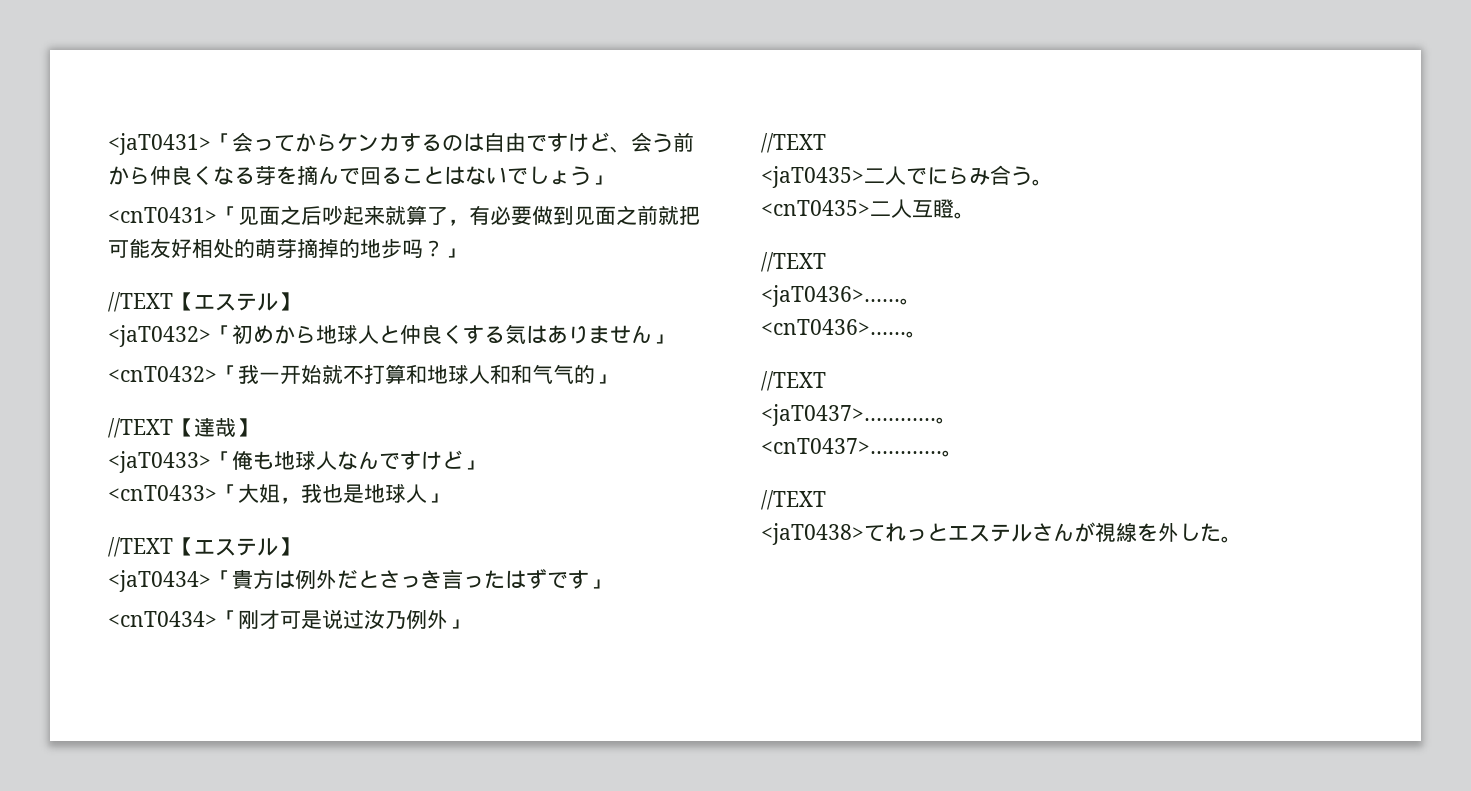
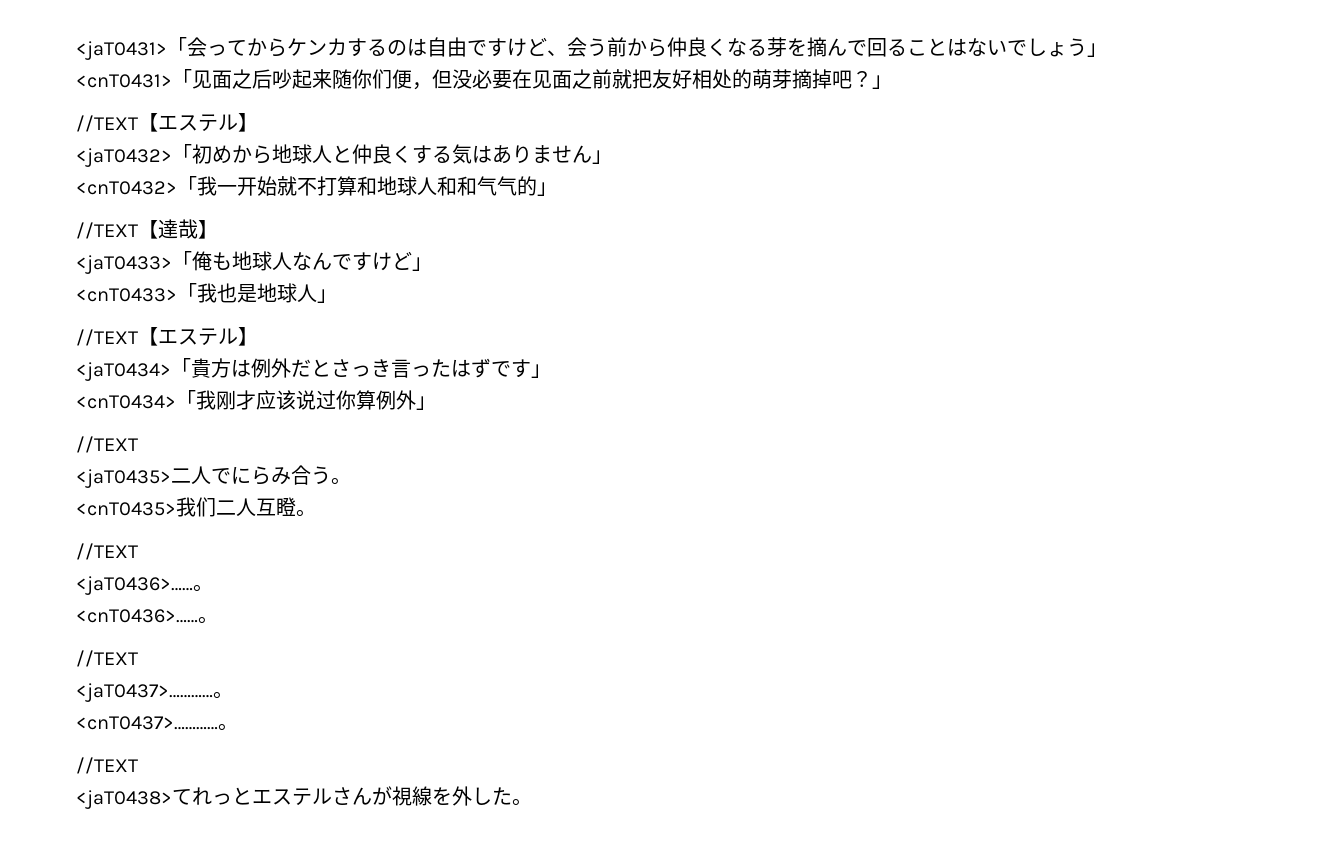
- <cnT0431>「见面之后吵起来就算了，有必要做到见面之前就把可能友好相处的萌芽摘掉的地步吗？」
+ <cnT0431>「见面之后吵起来随你们便，但没必要在见面之前就把友好相处的萌芽摘掉吧？」
- <cnT0433>「大姐，我也是地球人」
+ <cnT0433>「我也是地球人」
- <cnT0434>「刚才可是说过汝乃例外」
+ <cnT0434>「我刚才应该说过你算例外」
- <cnT0435>二人互瞪。
+ <cnT0435>我们二人互瞪。

